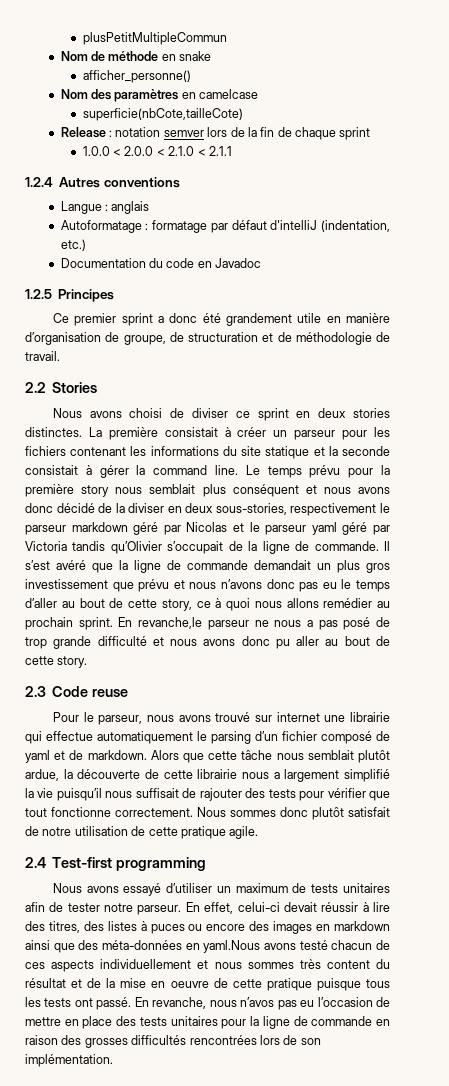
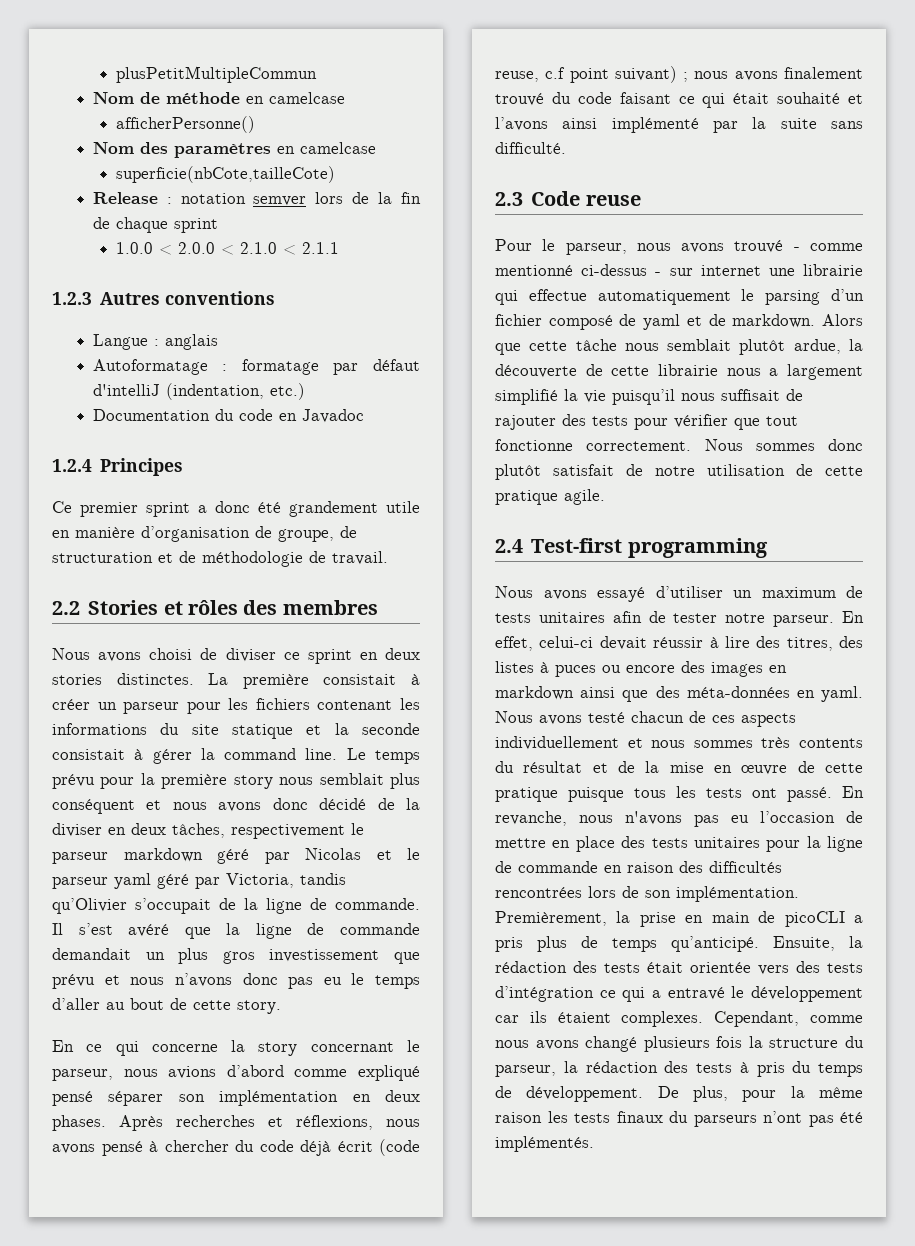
- Nom de méthode en snake
- afficher_personne()
+ Nom de méthode en camelcase
+ afficherPersonne()
- 1.2.4 Autres conventions
+ 1.2.3 Autres conventions
- 1.2.5 Principes
+ 1.2.4 Principes
- 2.2 Stories
+ 2.2 Stories et rôles des membres
- Le temps prévu pour la première story nous semblait plus conséquent et nous avons donc décidé de la diviser en deux sous-stories, respectivement le parseur markdown géré par Nicolas et le parseur yaml géré par Victoria tandis qu’Olivier s’occupait de la ligne de commande.
+ Le temps prévu pour la première story nous semblait plus conséquent et nous avons donc décidé de la diviser en deux tâches, respectivement le parseur markdown géré par Nicolas et le parseur yaml géré par Victoria, tandis qu’Olivier s’occupait de la ligne de commande.
- Il s’est avéré que la ligne de commande demandait un plus gros investissement que prévu et nous n’avons donc pas eu le temps d’aller au bout de cette story, ce à quoi nous allons remédier au prochain sprint. En revanche,le parseur ne nous a pas posé de trop grande difficulté et nous avons donc pu aller au bout de cette story.
+ Il s’est avéré que la ligne de commande demandait un plus gros investissement que prévu et nous n’avons donc pas eu le temps d’aller au bout de cette story.
+ En ce qui concerne la story concernant le parseur, nous avions d’abord comme expliqué pensé séparer son implémentation en deux phases. Après recherches et réflexions, nous avons pensé à chercher du code déjà écrit (code reuse, c.f point suivant) ; nous avons finalement trouvé du code faisant ce qui était souhaité et l’avons ainsi implémenté par la suite sans difficulté.
- Pour le parseur, nous avons trouvé sur internet une librairie qui effectue automatiquement le parsing d’un fichier composé de yaml et de markdown.
+ Pour le parseur, nous avons trouvé - comme mentionné ci-dessus - sur internet une librairie qui effectue automatiquement le parsing d’un fichier composé de yaml et de markdown.
- En effet, celui-ci devait réussir à lire des titres, des listes à puces ou encore des images en markdown ainsi que des méta-données en yaml.Nous avons testé chacun de ces aspects individuellement et nous sommes très content du résultat et de la mise en oeuvre de cette pratique puisque tous les tests ont passé.
+ En effet, celui-ci devait réussir à lire des titres, des listes à puces ou encore des images en markdown ainsi que des méta-données en yaml. Nous avons testé chacun de ces aspects individuellement et nous sommes très contents du résultat et de la mise en œuvre de cette pratique puisque tous les tests ont passé.
- En revanche, nous n’avos pas eu l’occasion de mettre en place des tests unitaires pour la ligne de commande en raison des grosses difficultés rencontrées lors de son implémentation.
+ En revanche, nous n'avons pas eu l’occasion de mettre en place des tests unitaires pour la ligne de commande en raison des difficultés rencontrées lors de son implémentation.
+ Premièrement, la prise en main de picoCLI a pris plus de temps qu’anticipé. Ensuite, la rédaction des tests était orientée vers des tests d’intégration ce qui a entravé le développement car ils étaient complexes. Cependant, comme nous avons changé plusieurs fois la structure du parseur, la rédaction des tests à pris du temps de développement. De plus, pour la même raison les tests finaux du parseurs n’ont pas été implémentés.

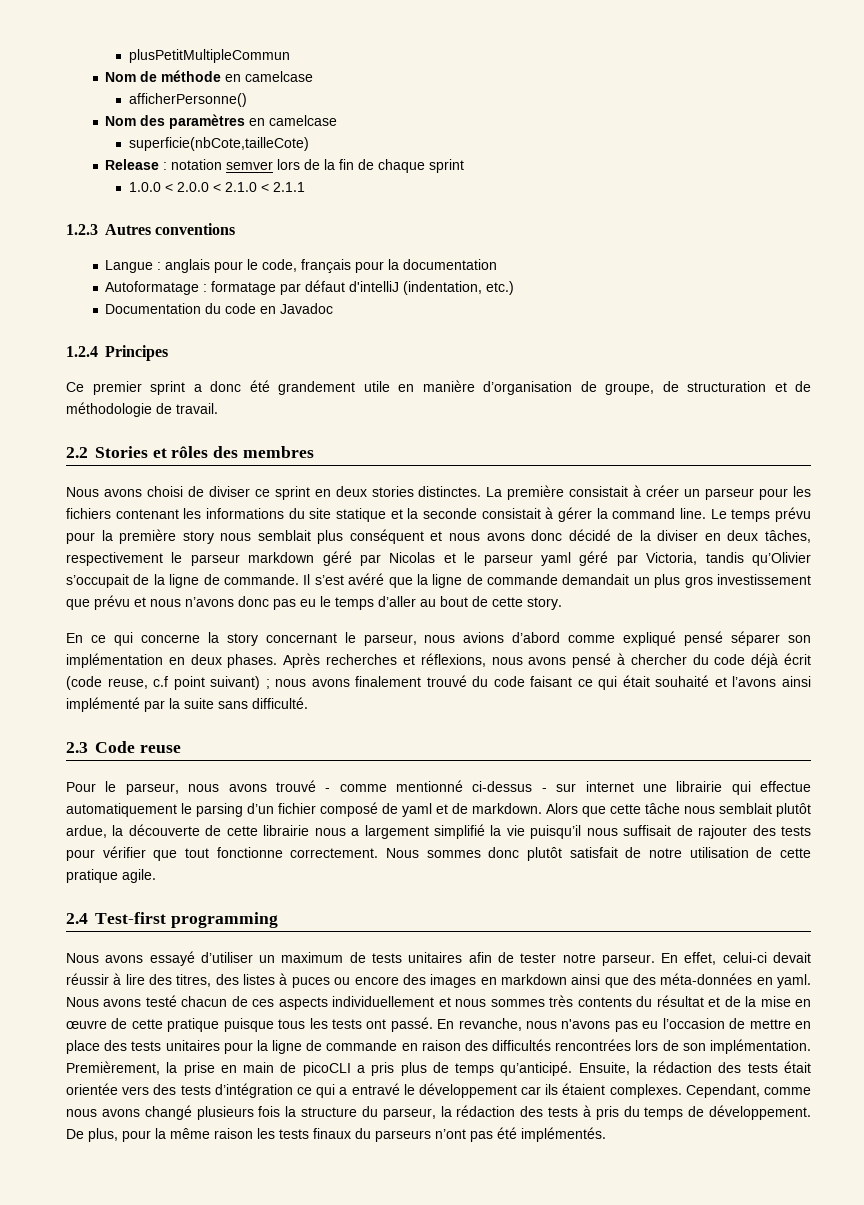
- Langue : anglais
+ Langue : anglais pour le code, français pour la documentation

